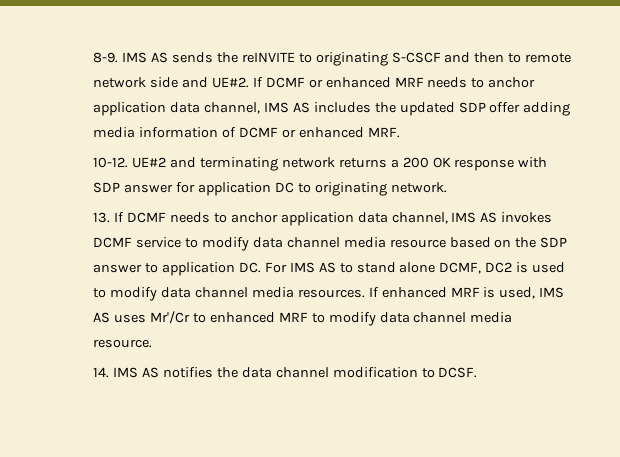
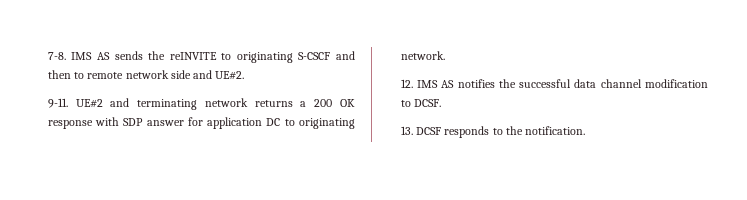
- 8-9.
+ 7-8.
- IMS AS sends the reINVITE to originating S-CSCF and then to remote network side and UE#2. If DCMF or enhanced MRF needs to anchor application data channel, IMS AS includes the updated SDP offer adding media information of DCMF or enhanced MRF.
- 10-12.
+ IMS AS sends the reINVITE to originating S-CSCF and then to remote network side and UE#2.
+ 9-11.
- 13. If DCMF needs to anchor application data channel, IMS AS invokes DCMF service to modify data channel media resource based on the SDP answer to application DC. For IMS AS to stand alone DCMF, DC2 is used to modify data channel media resources. If enhanced MRF is used, IMS AS uses Mr'/Cr to enhanced MRF to modify data channel media resource.
- 14. IMS AS notifies the data channel modification to DCSF.
+ 12. IMS AS notifies the successful data channel modification to DCSF.
+ 13. DCSF responds to the notification.

